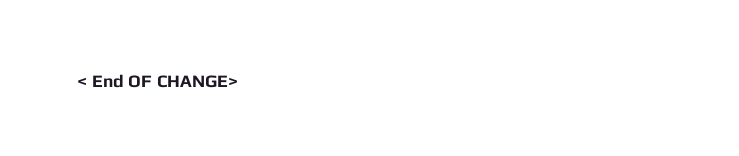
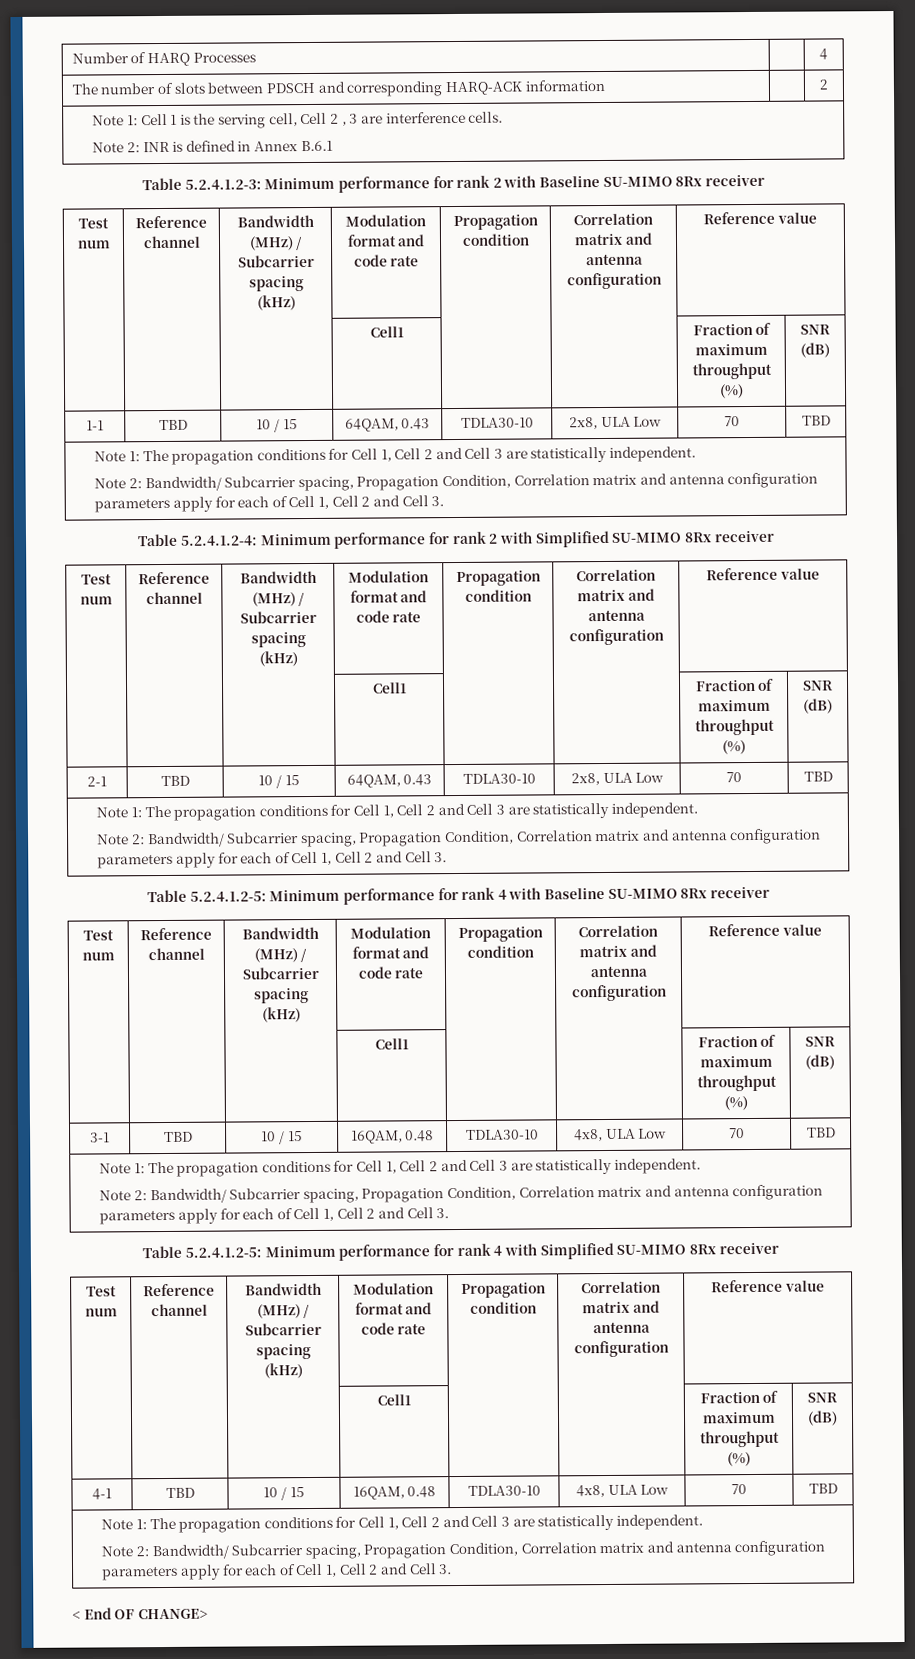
+ Number of HARQ Processes | | 4
+ The number of slots between PDSCH and corresponding HARQ-ACK information | | 2
+ Note 1: Cell 1 is the serving cell, Cell 2 , 3 are interference cells.
+ Note 2: INR is defined in Annex B.6.1
+ Table 5.2.4.1.2-3: Minimum performance for rank 2 with Baseline SU-MIMO 8Rx receiver
+ Test num | Reference channel | Bandwidth (MHz) / Subcarrier spacing (kHz) | Modulation format and code rate | Propagation condition | Correlation matrix and antenna configuration | Reference value
+ | | | Cell1 | | | Fraction of maximum throughput (%) | SNR (dB)
+ 1-1 | TBD | 10 / 15 | 64QAM, 0.43 | TDLA30-10 | 2x8, ULA Low | 70 | TBD
+ Note 1: The propagation conditions for Cell 1, Cell 2 and Cell 3 are statistically independent.
+ Note 2: Bandwidth/ Subcarrier spacing, Propagation Condition, Correlation matrix and antenna configuration parameters apply for each of Cell 1, Cell 2 and Cell 3.
+ Table 5.2.4.1.2-4: Minimum performance for rank 2 with Simplified SU-MIMO 8Rx receiver
+ Test num | Reference channel | Bandwidth (MHz) / Subcarrier spacing (kHz) | Modulation format and code rate | Propagation condition | Correlation matrix and antenna configuration | Reference value
+ | | | Cell1 | | | Fraction of maximum throughput (%) | SNR (dB)
+ 2-1 | TBD | 10 / 15 | 64QAM, 0.43 | TDLA30-10 | 2x8, ULA Low | 70 | TBD
+ Note 1: The propagation conditions for Cell 1, Cell 2 and Cell 3 are statistically independent.
+ Note 2: Bandwidth/ Subcarrier spacing, Propagation Condition, Correlation matrix and antenna configuration parameters apply for each of Cell 1, Cell 2 and Cell 3.
+ Table 5.2.4.1.2-5: Minimum performance for rank 4 with Baseline SU-MIMO 8Rx receiver
+ Test num | Reference channel | Bandwidth (MHz) / Subcarrier spacing (kHz) | Modulation format and code rate | Propagation condition | Correlation matrix and antenna configuration | Reference value
+ | | | Cell1 | | | Fraction of maximum throughput (%) | SNR (dB)
+ 3-1 | TBD | 10 / 15 | 16QAM, 0.48 | TDLA30-10 | 4x8, ULA Low | 70 | TBD
+ Note 1: The propagation conditions for Cell 1, Cell 2 and Cell 3 are statistically independent.
+ Note 2: Bandwidth/ Subcarrier spacing, Propagation Condition, Correlation matrix and antenna configuration parameters apply for each of Cell 1, Cell 2 and Cell 3.
+ Table 5.2.4.1.2-5: Minimum performance for rank 4 with Simplified SU-MIMO 8Rx receiver
+ Test num | Reference channel | Bandwidth (MHz) / Subcarrier spacing (kHz) | Modulation format and code rate | Propagation condition | Correlation matrix and antenna configuration | Reference value
+ | | | Cell1 | | | Fraction of maximum throughput (%) | SNR (dB)
+ 4-1 | TBD | 10 / 15 | 16QAM, 0.48 | TDLA30-10 | 4x8, ULA Low | 70 | TBD
+ Note 1: The propagation conditions for Cell 1, Cell 2 and Cell 3 are statistically independent.
+ Note 2: Bandwidth/ Subcarrier spacing, Propagation Condition, Correlation matrix and antenna configuration parameters apply for each of Cell 1, Cell 2 and Cell 3.

